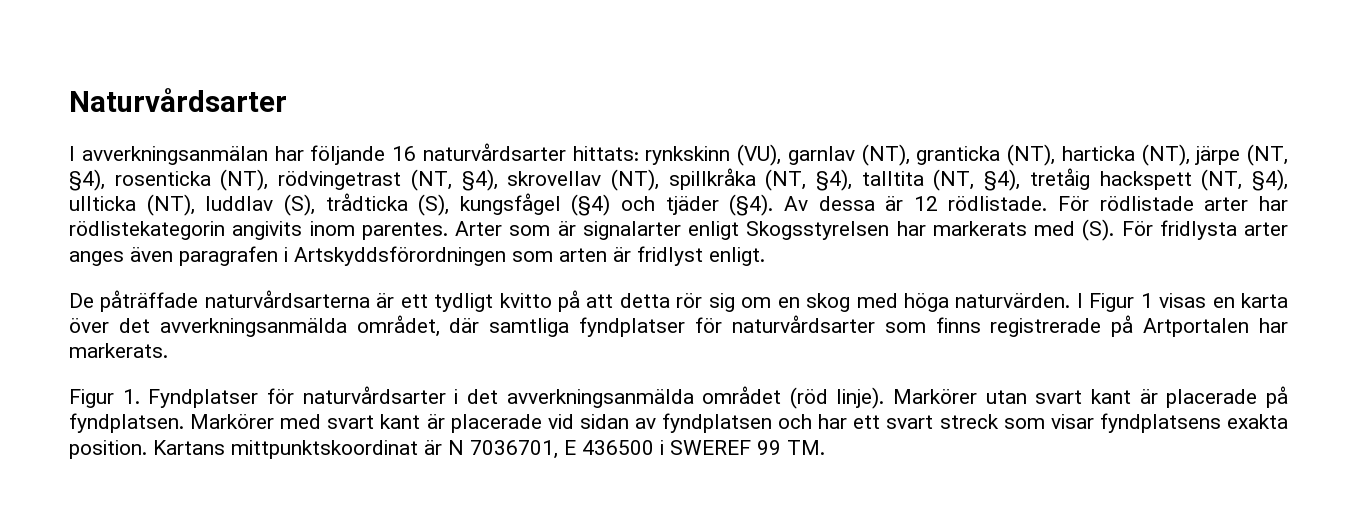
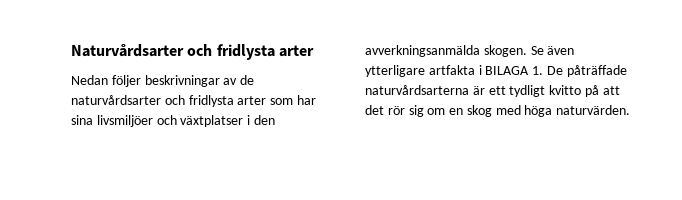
- Naturvårdsarter
- I avverkningsanmälan har följande 16 naturvårdsarter hittats: rynkskinn (VU), garnlav (NT), granticka (NT), harticka (NT), järpe (NT, §4), rosenticka (NT), rödvingetrast (NT, §4), skrovellav (NT), spillkråka (NT, §4), talltita (NT, §4), tretåig hackspett (NT, §4), ullticka (NT), luddlav (S), trådticka (S), kungsfågel (§4) och tjäder (§4). Av dessa är 12 rödlistade. För rödlistade arter har rödlistekategorin angivits inom parentes. Arter som är signalarter enligt Skogsstyrelsen har markerats med (S). För fridlysta arter anges även paragrafen i Artskyddsförordningen som arten är fridlyst enligt.
- De påträffade naturvårdsarterna är ett tydligt kvitto på att detta rör sig om en skog med höga naturvärden. I Figur 1 visas en karta över det avverkningsanmälda området, där samtliga fyndplatser för naturvårdsarter som finns registrerade på Artportalen har markerats.
- Figur 1. Fyndplatser för naturvårdsarter i det avverkningsanmälda området (röd linje). Markörer utan svart kant är placerade på fyndplatsen. Markörer med svart kant är placerade vid sidan av fyndplatsen och har ett svart streck som visar fyndplatsens exakta position. Kartans mittpunktskoordinat är N 7036701, E 436500 i SWEREF 99 TM.
+ Naturvårdsarter och fridlysta arter
+ Nedan följer beskrivningar av de naturvårdsarter och fridlysta arter som har sina livsmiljöer och växtplatser i den avverkningsanmälda skogen. Se även ytterligare artfakta i BILAGA 1. De påträffade naturvårdsarterna är ett tydligt kvitto på att det rör sig om en skog med höga naturvärden.

